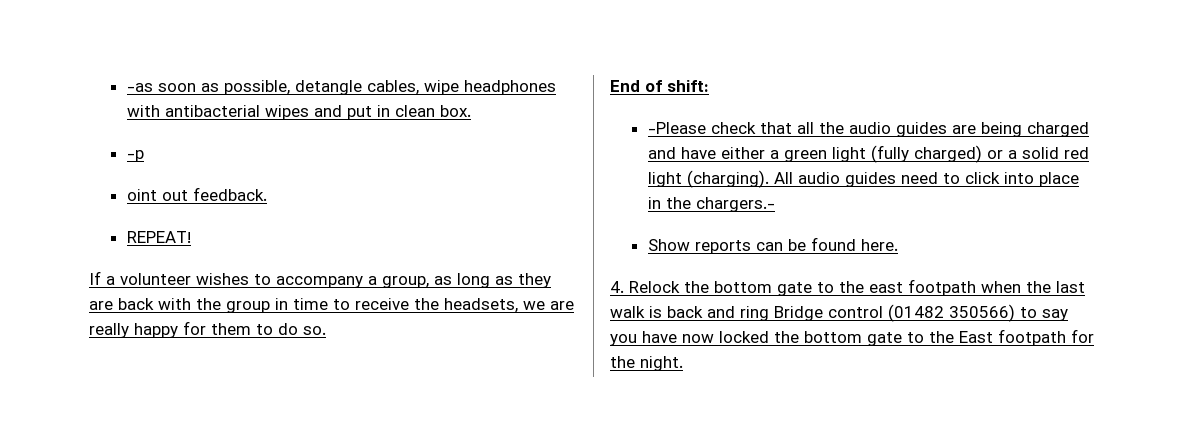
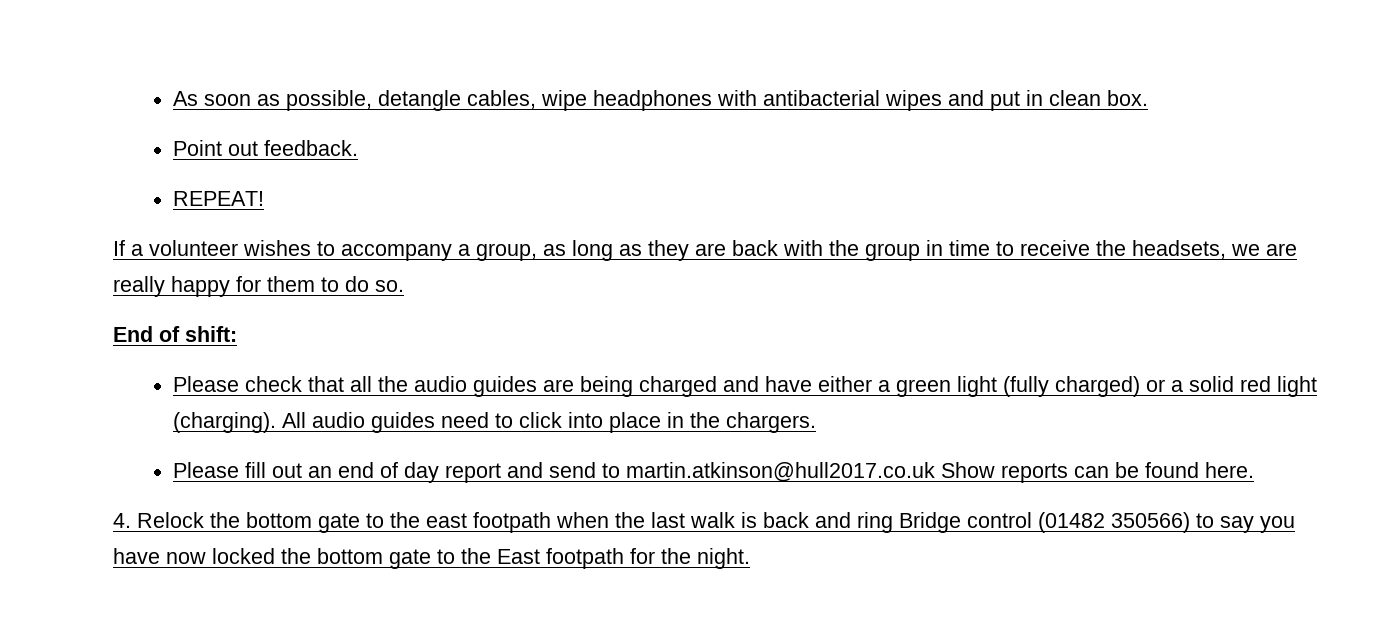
- -as soon as possible, detangle cables, wipe headphones with antibacterial wipes and put in clean box.
+ As soon as possible, detangle cables, wipe headphones with antibacterial wipes and put in clean box.
- -p
- oint out feedback.
+ Point out feedback.
- -Please check that all the audio guides are being charged and have either a green light (fully charged) or a solid red light (charging).
+ Please check that all the audio guides are being charged and have either a green light (fully charged) or a solid red light (charging).
- All audio guides need to click into place in the chargers.-
- Show reports can be found here.
+ All audio guides need to click into place in the chargers.
+ Please fill out an end of day report and send to martin.atkinson@hull2017.co.uk Show reports can be found here.

